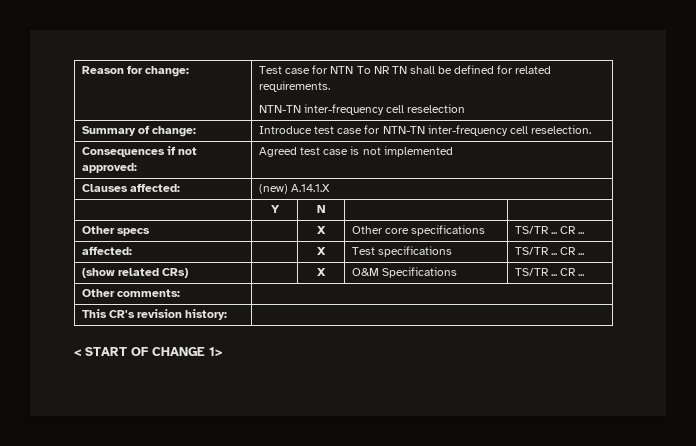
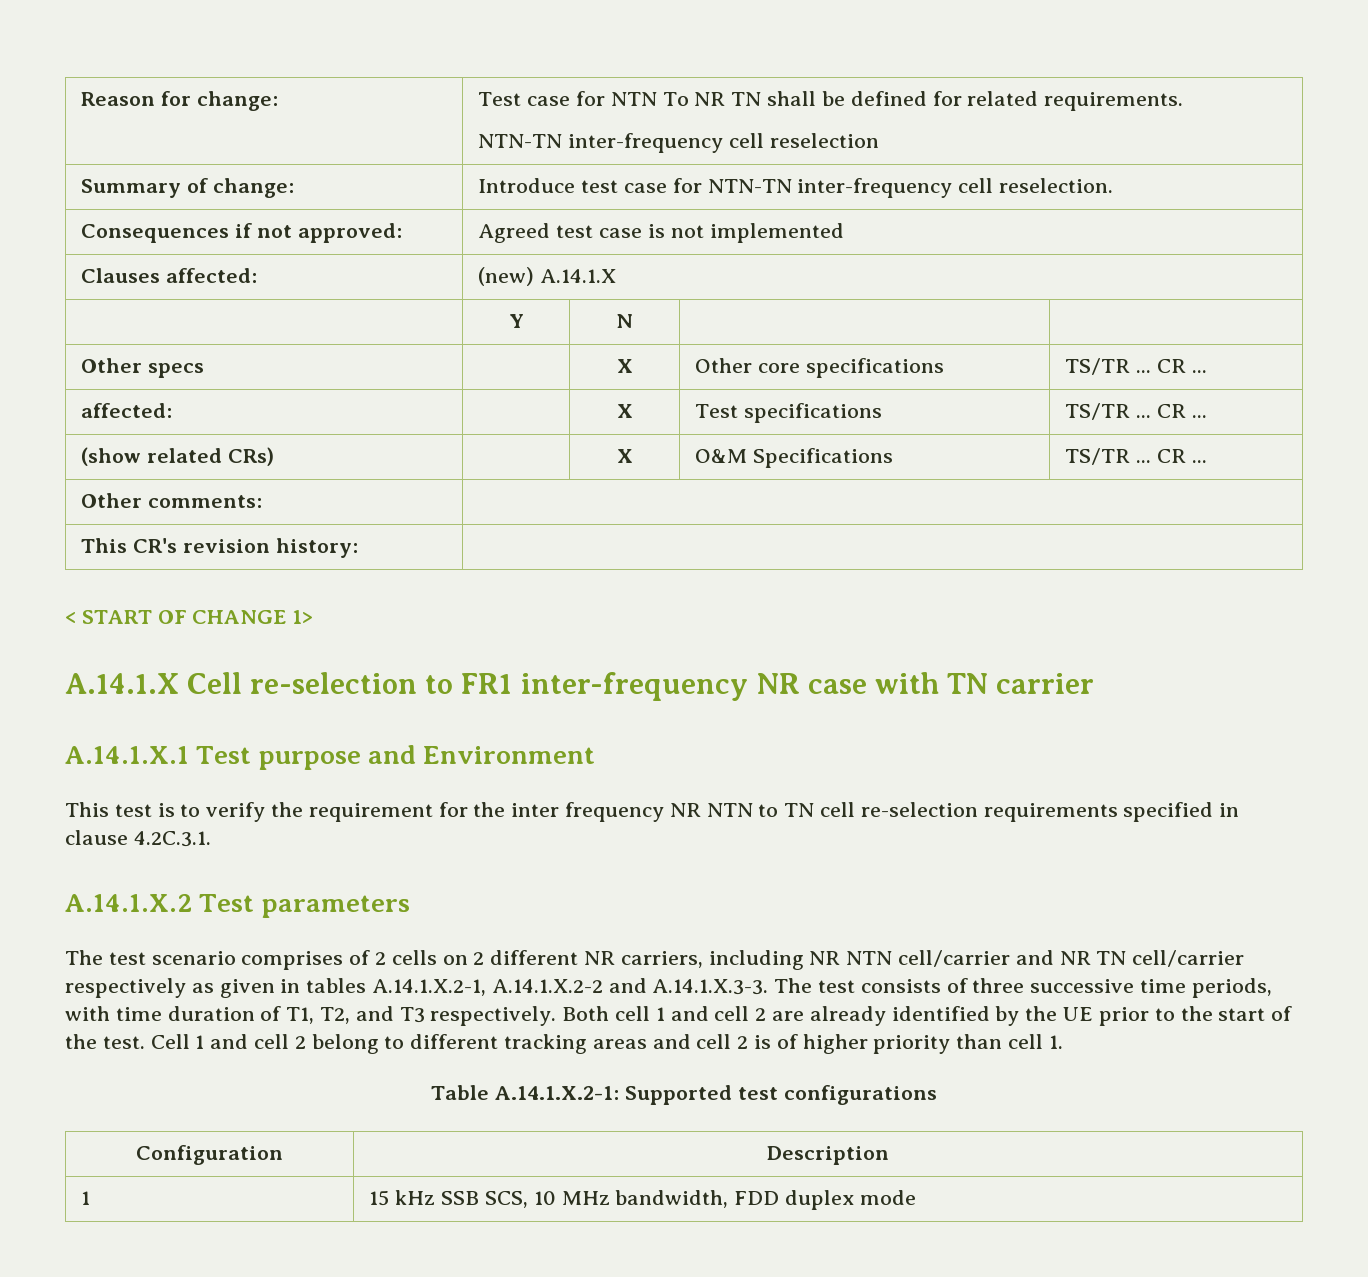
+ A.14.1.X Cell re-selection to FR1 inter-frequency NR case with TN carrier
+ A.14.1.X.1 Test purpose and Environment
+ This test is to verify the requirement for the inter frequency NR NTN to TN cell re-selection requirements specified in clause 4.2C.3.1.
+ A.14.1.X.2 Test parameters
+ The test scenario comprises of 2 cells on 2 different NR carriers, including NR NTN cell/carrier and NR TN cell/carrier respectively as given in tables A.14.1.X.2-1, A.14.1.X.2-2 and A.14.1.X.3-3. The test consists of three successive time periods, with time duration of T1, T2, and T3 respectively. Both cell 1 and cell 2 are already identified by the UE prior to the start of the test. Cell 1 and cell 2 belong to different tracking areas and cell 2 is of higher priority than cell 1.
+ Table A.14.1.X.2-1: Supported test configurations
+ Configuration | Description
+ 1 | 15 kHz SSB SCS, 10 MHz bandwidth, FDD duplex mode

